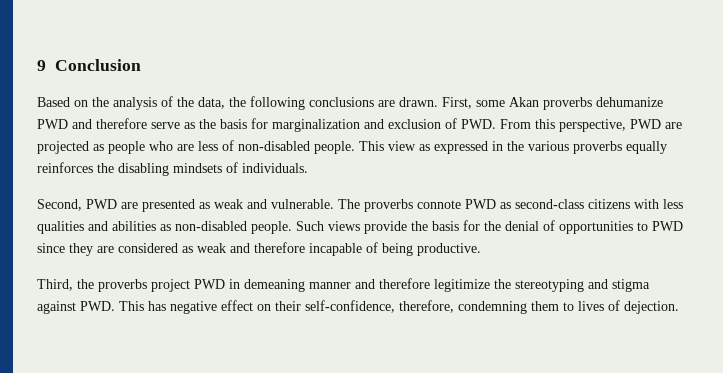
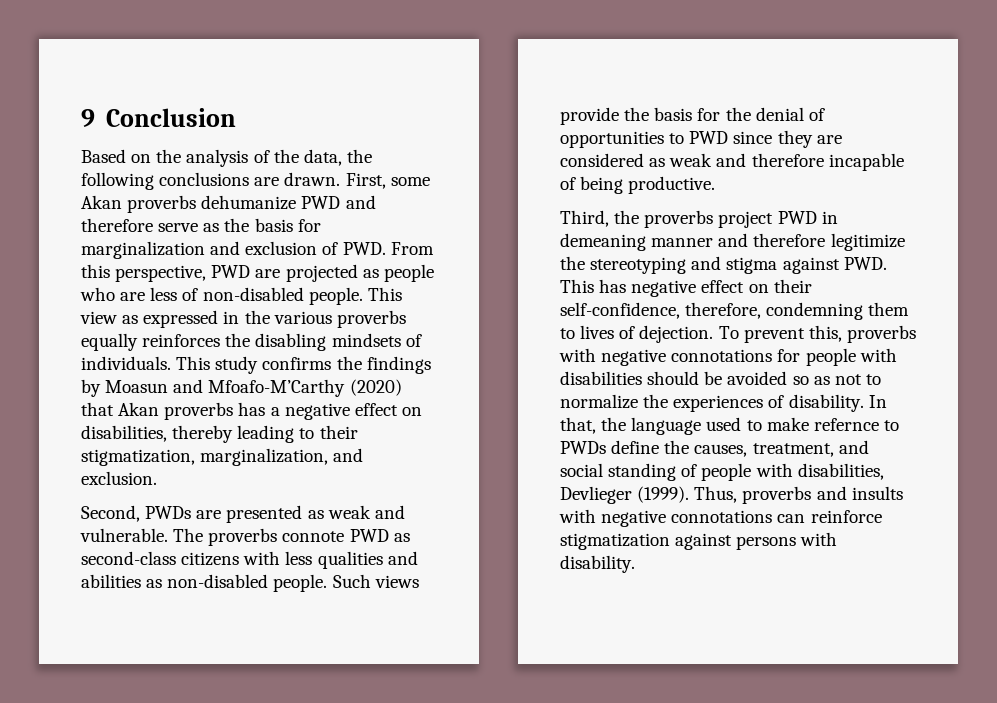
+ This study confirms the findings by Moasun and Mfoafo-M’Carthy (2020) that Akan proverbs has a negative effect on disabilities, thereby leading to their stigmatization, marginalization, and exclusion.
- Second, PWD are presented as weak and vulnerable.
+ Second, PWDs are presented as weak and vulnerable.
+ To prevent this, proverbs with negative connotations for people with disabilities should be avoided so as not to normalize the experiences of disability. In that, the language used to make refernce to PWDs define the causes, treatment, and social standing of people with disabilities, Devlieger (1999). Thus, proverbs and insults with negative connotations can reinforce stigmatization against persons with disability.

